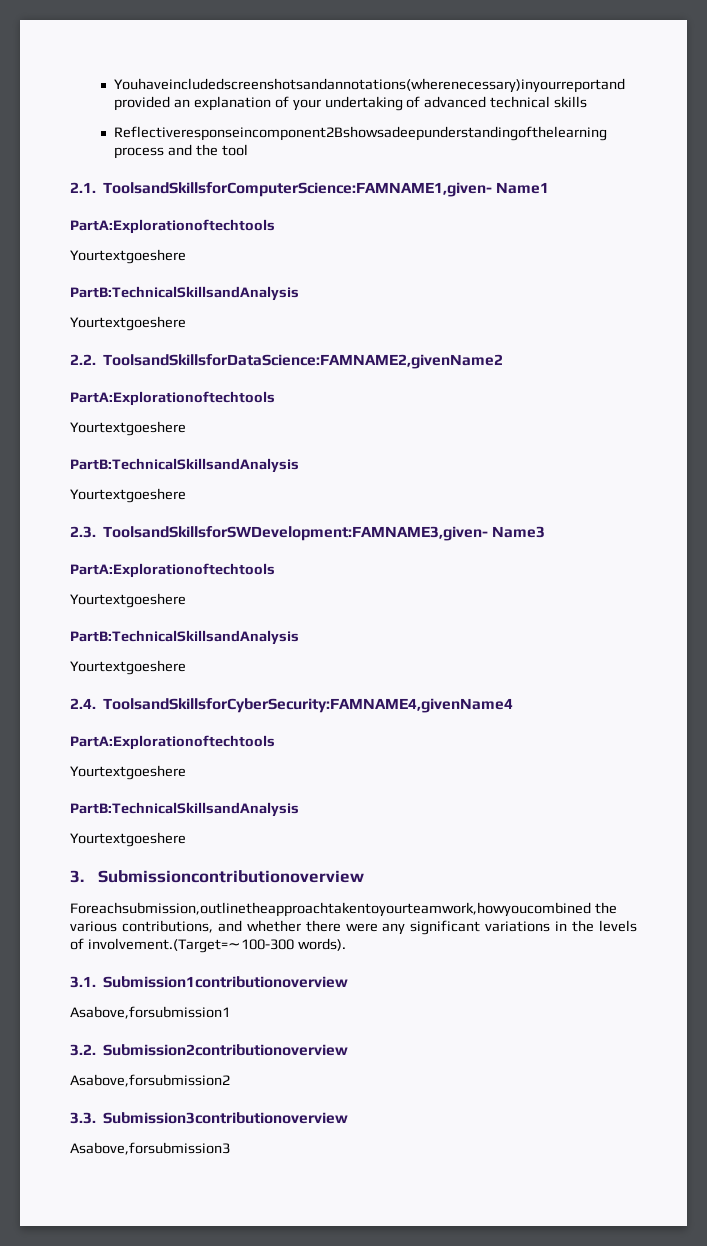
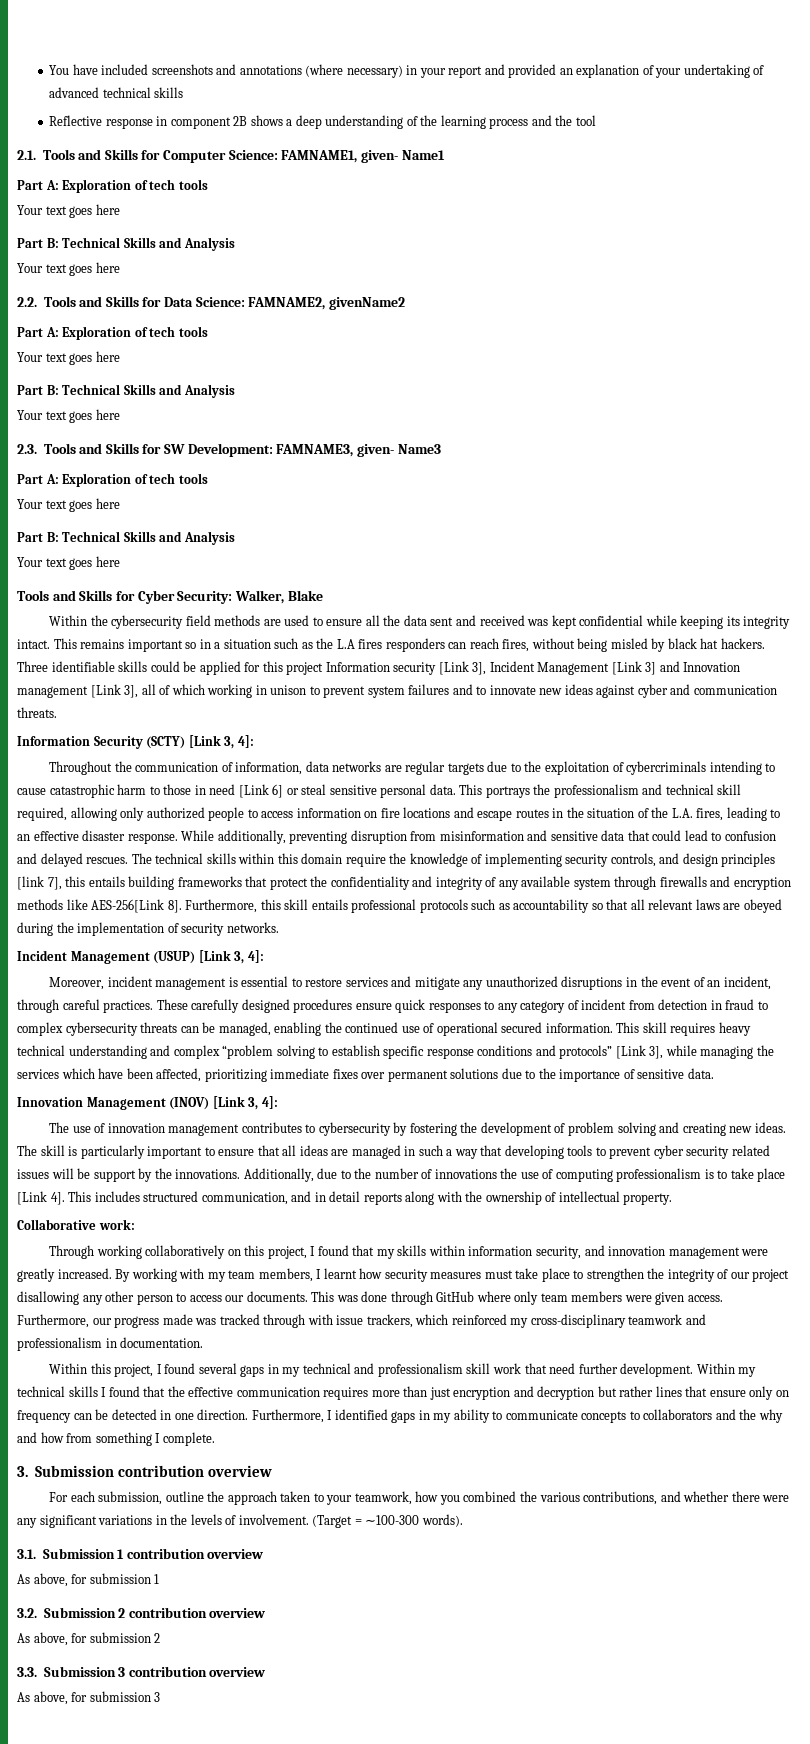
- Youhaveincludedscreenshotsandannotations(wherenecessary)inyourreportand provided an explanation of your undertaking of advanced technical skills
+ You have included screenshots and annotations (where necessary) in your report and provided an explanation of your undertaking of advanced technical skills
- Reflectiveresponseincomponent2Bshowsadeepunderstandingofthelearning process and the tool
+ Reflective response in component 2B shows a deep understanding of the learning process and the tool
- 2.1. ToolsandSkillsforComputerScience:FAMNAME1,given- Name1
- PartA:Explorationoftechtools
- Yourtextgoeshere
- PartB:TechnicalSkillsandAnalysis
- Yourtextgoeshere
- 2.2. ToolsandSkillsforDataScience:FAMNAME2,givenName2
- PartA:Explorationoftechtools
- Yourtextgoeshere
- PartB:TechnicalSkillsandAnalysis
- Yourtextgoeshere
- 2.3. ToolsandSkillsforSWDevelopment:FAMNAME3,given- Name3
- PartA:Explorationoftechtools
- Yourtextgoeshere
- PartB:TechnicalSkillsandAnalysis
- Yourtextgoeshere
- 2.4. ToolsandSkillsforCyberSecurity:FAMNAME4,givenName4
- PartA:Explorationoftechtools
- Yourtextgoeshere
- PartB:TechnicalSkillsandAnalysis
- Yourtextgoeshere
- 3. Submissioncontributionoverview
- Foreachsubmission,outlinetheapproachtakentoyourteamwork,howyoucombined the various contributions, and whether there were any significant variations in the levels of involvement.(Target=∼100-300 words).
- 3.1. Submission1contributionoverview
- Asabove,forsubmission1
- 3.2. Submission2contributionoverview
- Asabove,forsubmission2
- 3.3. Submission3contributionoverview
- Asabove,forsubmission3
+ 2.1. Tools and Skills for Computer Science: FAMNAME1, given- Name1
+ Part A: Exploration of tech tools
+ Your text goes here
+ Part B: Technical Skills and Analysis
+ Your text goes here
+ 2.2. Tools and Skills for Data Science: FAMNAME2, givenName2
+ Part A: Exploration of tech tools
+ Your text goes here
+ Part B: Technical Skills and Analysis
+ Your text goes here
+ 2.3. Tools and Skills for SW Development: FAMNAME3, given- Name3
+ Part A: Exploration of tech tools
+ Your text goes here
+ Part B: Technical Skills and Analysis
+ Your text goes here
+ Tools and Skills for Cyber Security: Walker, Blake
+ Within the cybersecurity field methods are used to ensure all the data sent and received was kept confidential while keeping its integrity intact. This remains important so in a situation such as the L.A fires responders can reach fires, without being misled by black hat hackers. Three identifiable skills could be applied for this project Information security [Link 3], Incident Management [Link 3] and Innovation management [Link 3], all of which working in unison to prevent system failures and to innovate new ideas against cyber and communication threats.
+ Information Security (SCTY) [Link 3, 4]:
+ Throughout the communication of information, data networks are regular targets due to the exploitation of cybercriminals intending to cause catastrophic harm to those in need [Link 6] or steal sensitive personal data. This portrays the professionalism and technical skill required, allowing only authorized people to access information on fire locations and escape routes in the situation of the L.A. fires, leading to an effective disaster response. While additionally, preventing disruption from misinformation and sensitive data that could lead to confusion and delayed rescues. The technical skills within this domain require the knowledge of implementing security controls, and design principles [link 7], this entails building frameworks that protect the confidentiality and integrity of any available system through firewalls and encryption methods like AES-256[Link 8]. Furthermore, this skill entails professional protocols such as accountability so that all relevant laws are obeyed during the implementation of security networks.
+ Incident Management (USUP) [Link 3, 4]:
+ Moreover, incident management is essential to restore services and mitigate any unauthorized disruptions in the event of an incident, through careful practices. These carefully designed procedures ensure quick responses to any category of incident from detection in fraud to complex cybersecurity threats can be managed, enabling the continued use of operational secured information. This skill requires heavy technical understanding and complex “problem solving to establish specific response conditions and protocols” [Link 3], while managing the services which have been affected, prioritizing immediate fixes over permanent solutions due to the importance of sensitive data.
+ Innovation Management (INOV) [Link 3, 4]:
+ The use of innovation management contributes to cybersecurity by fostering the development of problem solving and creating new ideas. The skill is particularly important to ensure that all ideas are managed in such a way that developing tools to prevent cyber security related issues will be support by the innovations. Additionally, due to the number of innovations the use of computing professionalism is to take place [Link 4]. This includes structured communication, and in detail reports along with the ownership of intellectual property.
+ Collaborative work:
+ Through working collaboratively on this project, I found that my skills within information security, and innovation management were greatly increased. By working with my team members, I learnt how security measures must take place to strengthen the integrity of our project disallowing any other person to access our documents. This was done through GitHub where only team members were given access. Furthermore, our progress made was tracked through with issue trackers, which reinforced my cross-disciplinary teamwork and professionalism in documentation.
+ Within this project, I found several gaps in my technical and professionalism skill work that need further development. Within my technical skills I found that the effective communication requires more than just encryption and decryption but rather lines that ensure only on frequency can be detected in one direction. Furthermore, I identified gaps in my ability to communicate concepts to collaborators and the why and how from something I complete.
+ 3. Submission contribution overview
+ For each submission, outline the approach taken to your teamwork, how you combined the various contributions, and whether there were any significant variations in the levels of involvement. (Target = ∼100-300 words).
+ 3.1. Submission 1 contribution overview
+ As above, for submission 1
+ 3.2. Submission 2 contribution overview
+ As above, for submission 2
+ 3.3. Submission 3 contribution overview
+ As above, for submission 3

